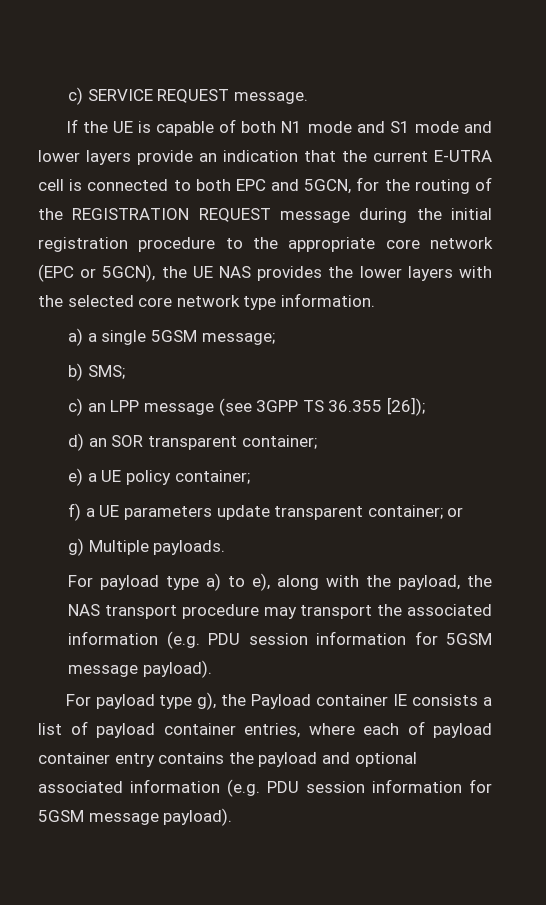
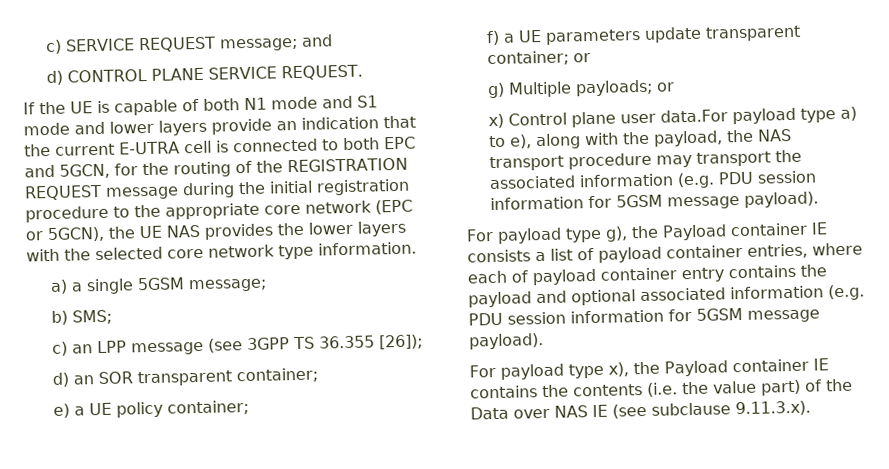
- c) SERVICE REQUEST message.
+ c) SERVICE REQUEST message; and
+ d) CONTROL PLANE SERVICE REQUEST.
- g) Multiple payloads.
- For payload type a) to e), along with the payload, the NAS transport procedure may transport the associated information (e.g. PDU session information for 5GSM message payload).
+ g) Multiple payloads; or
+ x) Control plane user data.For payload type a) to e), along with the payload, the NAS transport procedure may transport the associated information (e.g. PDU session information for 5GSM message payload).
+ For payload type x), the Payload container IE contains the contents (i.e. the value part) of the Data over NAS IE (see subclause 9.11.3.x).

